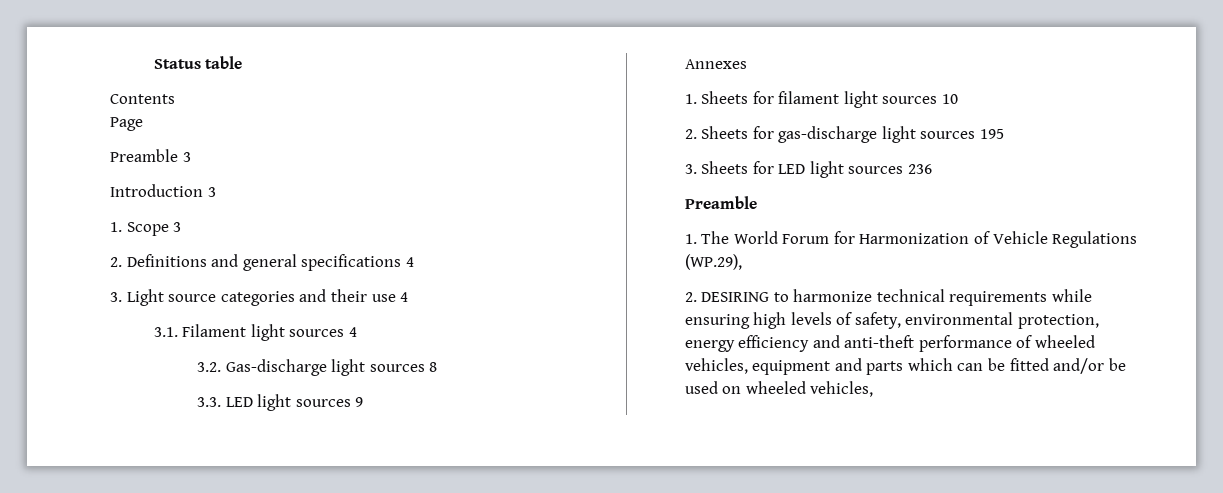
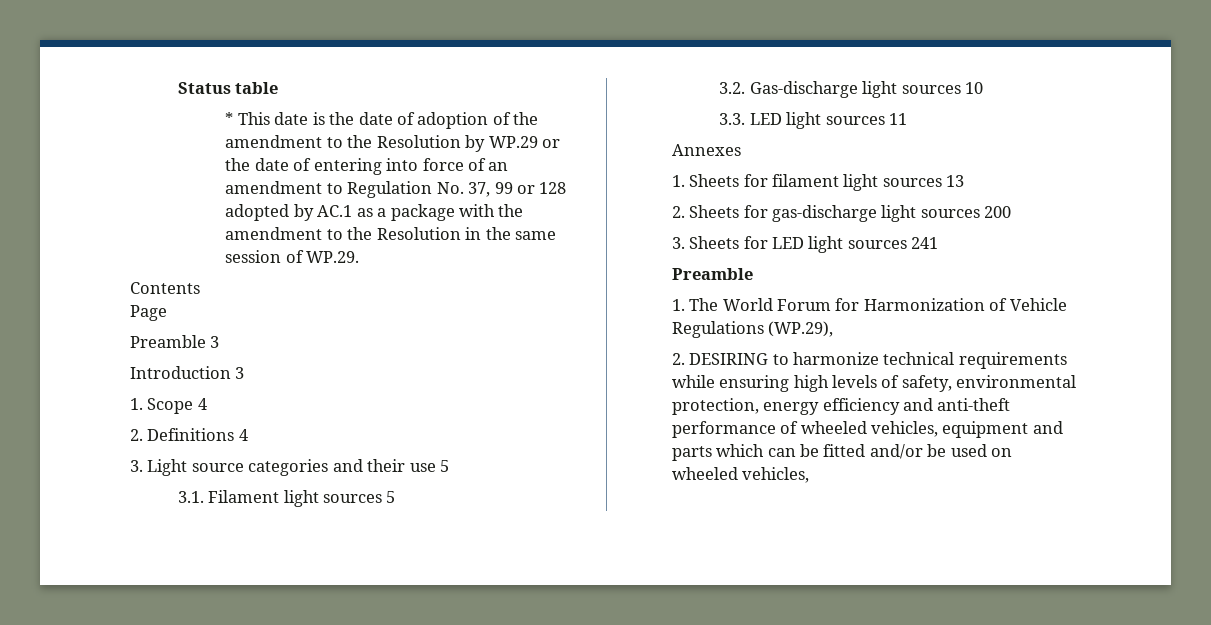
+ * This date is the date of adoption of the amendment to the Resolution by WP.29 or the date of entering into force of an amendment to Regulation No. 37, 99 or 128 adopted by AC.1 as a package with the amendment to the Resolution in the same session of WP.29.
- 1. Scope 3
+ 1. Scope 4
- 2. Definitions and general specifications 4
+ 2. Definitions 4
- 3. Light source categories and their use 4
+ 3. Light source categories and their use 5
- 3.1. Filament light sources 4
+ 3.1. Filament light sources 5
- 3.2. Gas-discharge light sources 8
+ 3.2. Gas-discharge light sources 10
- 3.3. LED light sources 9
+ 3.3. LED light sources 11
- 1. Sheets for filament light sources 10
+ 1. Sheets for filament light sources 13
- 2. Sheets for gas-discharge light sources 195
+ 2. Sheets for gas-discharge light sources 200
- 3. Sheets for LED light sources 236
+ 3. Sheets for LED light sources 241

